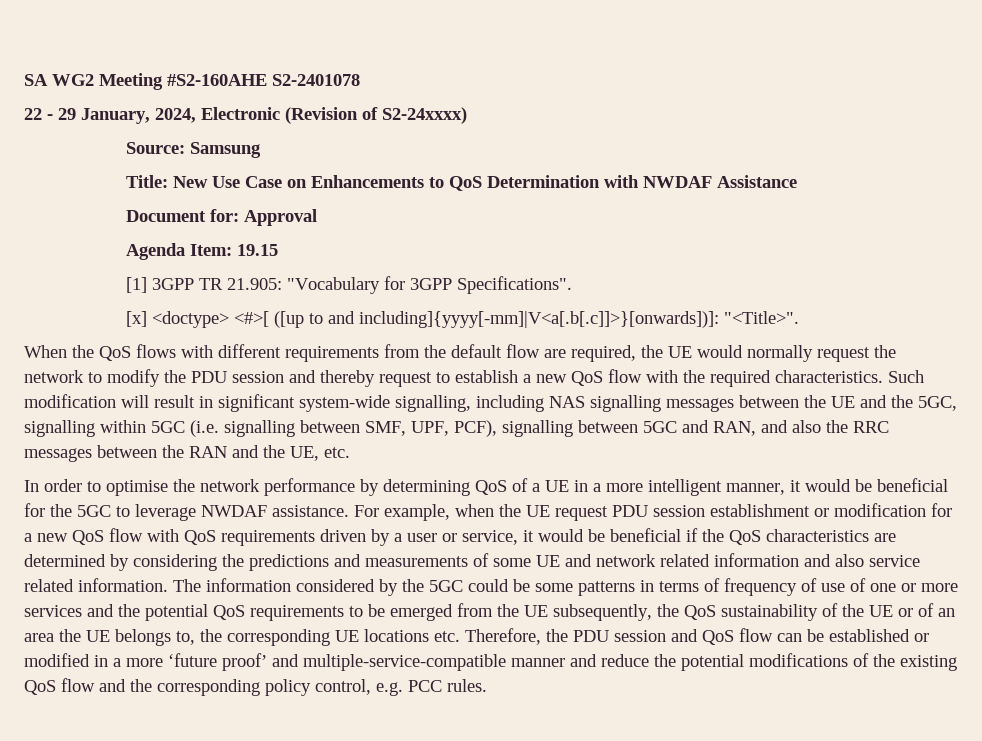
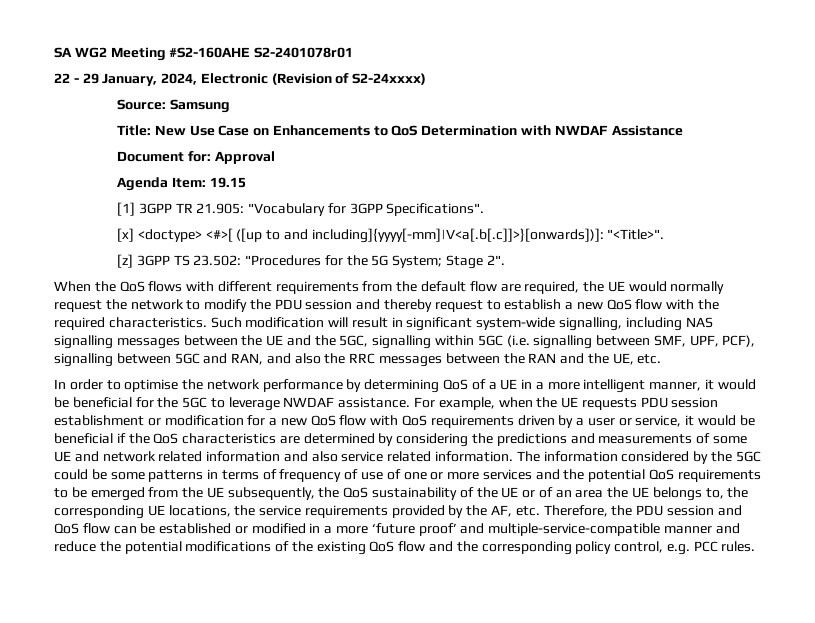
- SA WG2 Meeting #S2-160AHE S2-2401078
+ SA WG2 Meeting #S2-160AHE S2-2401078r01
+ [z] 3GPP TS 23.502: "Procedures for the 5G System; Stage 2".
- For example, when the UE request PDU session establishment or modification for a new QoS flow with QoS requirements driven by a user or service, it would be beneficial if the QoS characteristics are determined by considering the predictions and measurements of some UE and network related information and also service related information.
+ For example, when the UE requests PDU session establishment or modification for a new QoS flow with QoS requirements driven by a user or service, it would be beneficial if the QoS characteristics are determined by considering the predictions and measurements of some UE and network related information and also service related information.
- The information considered by the 5GC could be some patterns in terms of frequency of use of one or more services and the potential QoS requirements to be emerged from the UE subsequently, the QoS sustainability of the UE or of an area the UE belongs to, the corresponding UE locations etc. Therefore, the PDU session and QoS flow can be established or modified in a more ‘future proof’ and multiple-service-compatible manner and reduce the potential modifications of the existing QoS flow and the corresponding policy control, e.g. PCC rules.
+ The information considered by the 5GC could be some patterns in terms of frequency of use of one or more services and the potential QoS requirements to be emerged from the UE subsequently, the QoS sustainability of the UE or of an area the UE belongs to, the corresponding UE locations, the service requirements provided by the AF, etc. Therefore, the PDU session and QoS flow can be established or modified in a more ‘future proof’ and multiple-service-compatible manner and reduce the potential modifications of the existing QoS flow and the corresponding policy control, e.g. PCC rules.

